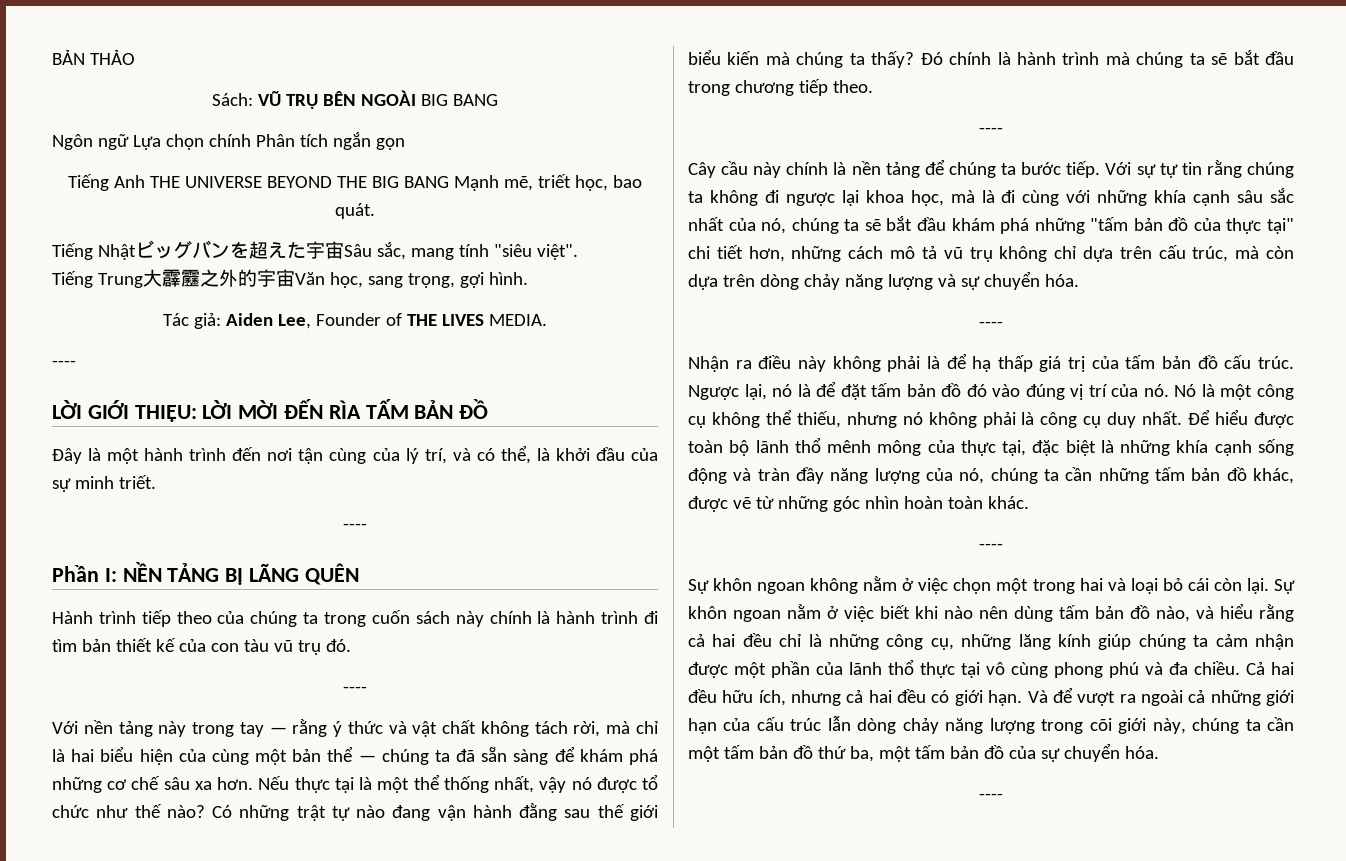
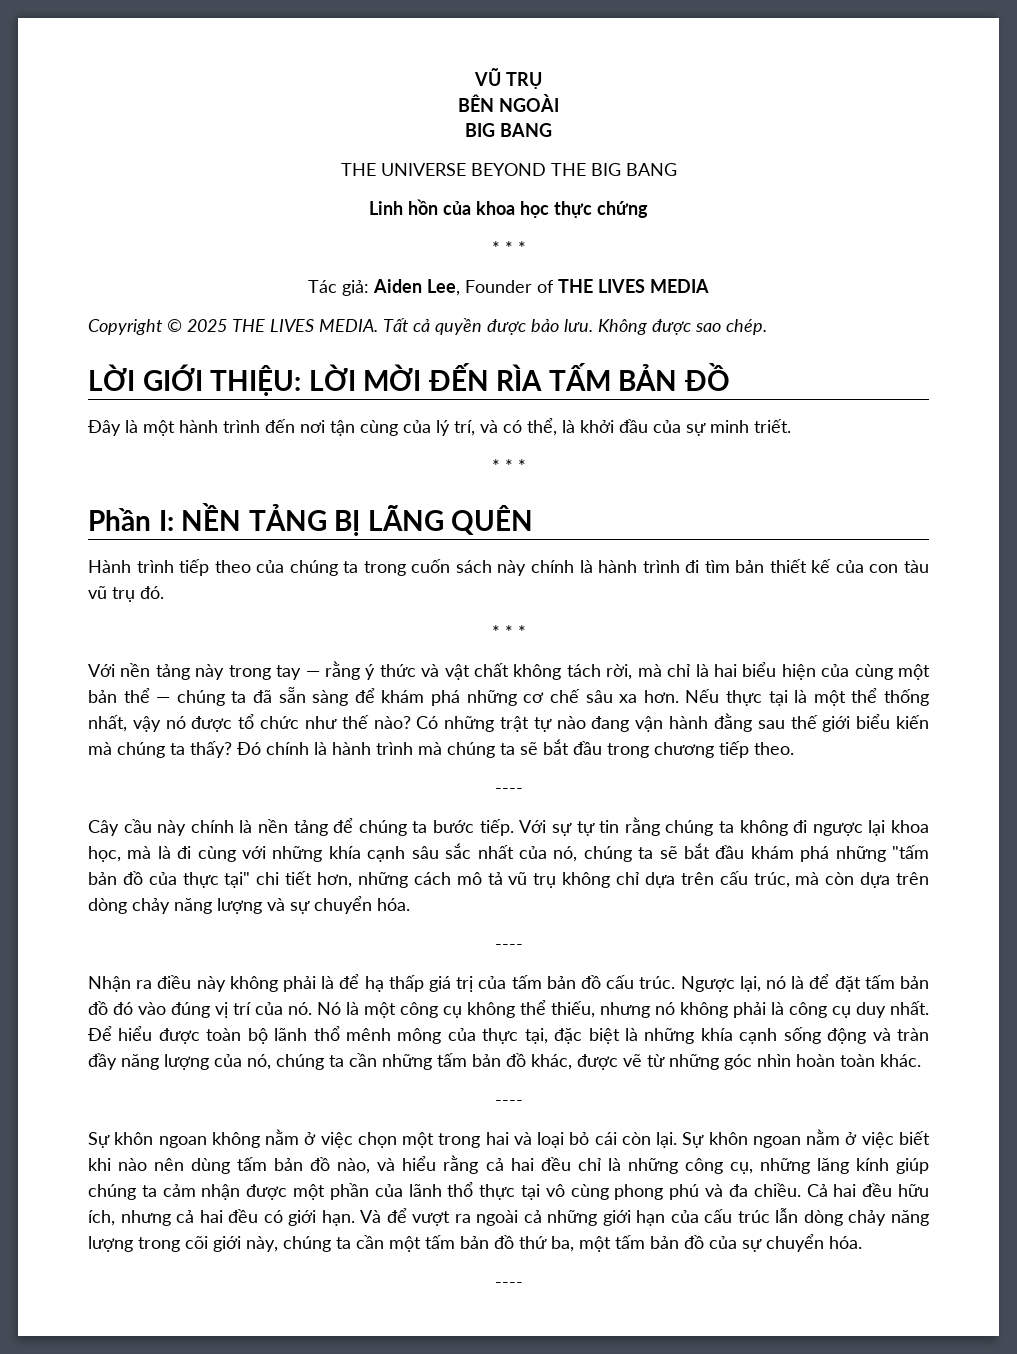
- BẢN THẢO
- Sách: VŨ TRỤ BÊN NGOÀI BIG BANG
- Ngôn ngữ Lựa chọn chính Phân tích ngắn gọn
- Tiếng Anh THE UNIVERSE BEYOND THE BIG BANG Mạnh mẽ, triết học, bao quát.
- Tiếng Nhậtビッグバンを超えた宇宙Sâu sắc, mang tính "siêu việt".
- Tiếng Trung大霹靂之外的宇宙Văn học, sang trọng, gợi hình.
+ VŨ TRỤ
+ BÊN NGOÀI
+ BIG BANG
+ THE UNIVERSE BEYOND THE BIG BANG
+ Linh hồn của khoa học thực chứng
+ * * *
- Tác giả: Aiden Lee, Founder of THE LIVES MEDIA.
- ----
+ Tác giả: Aiden Lee, Founder of THE LIVES MEDIA
+ Copyright © 2025 THE LIVES MEDIA. Tất cả quyền được bảo lưu. Không được sao chép.
  Đây là một hành trình đến nơi tận cùng của lý trí, và có thể, là khởi đầu của sự minh triết.
- ----
+ * * *
  Hành trình tiếp theo của chúng ta trong cuốn sách này chính là hành trình đi tìm bản thiết kế của con tàu vũ trụ đó.
- ----
+ * * *

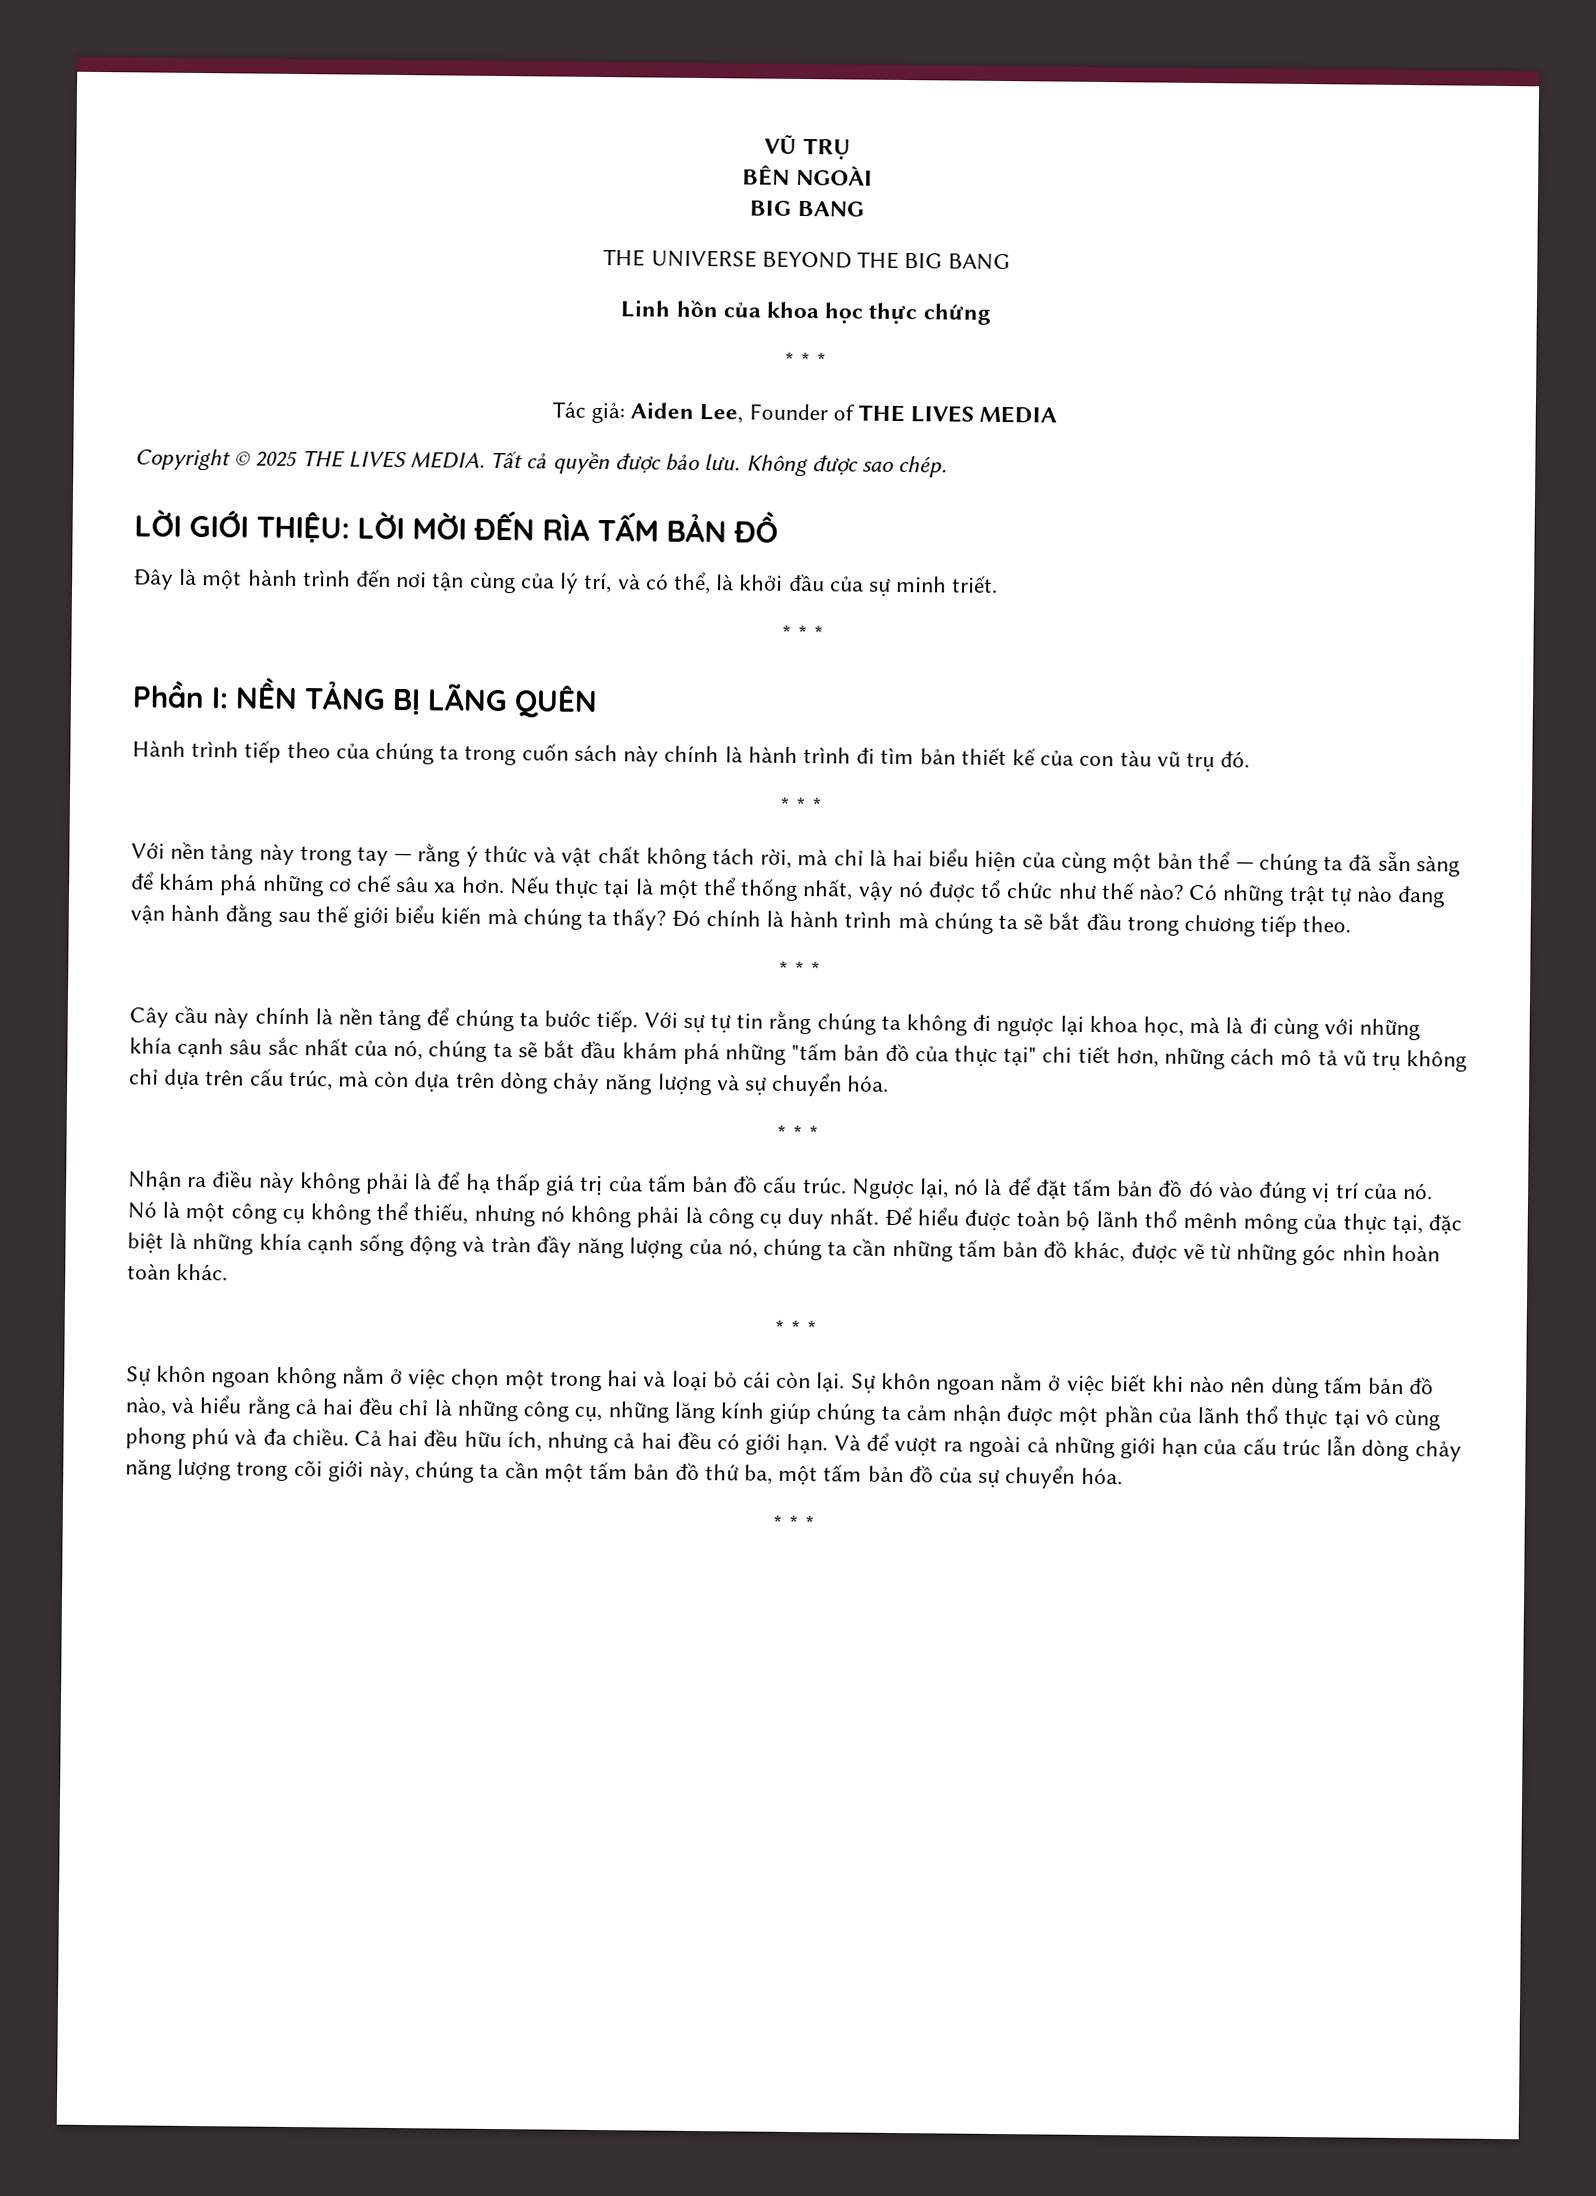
  Đó chính là hành trình mà chúng ta sẽ bắt đầu trong chương tiếp theo.
- ----
+ * * *
  Với sự tự tin rằng chúng ta không đi ngược lại khoa học, mà là đi cùng với những khía cạnh sâu sắc nhất của nó, chúng ta sẽ bắt đầu khám phá những "tấm bản đồ của thực tại" chi tiết hơn, những cách mô tả vũ trụ không chỉ dựa trên cấu trúc, mà còn dựa trên dòng chảy năng lượng và sự chuyển hóa.
- ----
+ * * *
  Để hiểu được toàn bộ lãnh thổ mênh mông của thực tại, đặc biệt là những khía cạnh sống động và tràn đầy năng lượng của nó, chúng ta cần những tấm bản đồ khác, được vẽ từ những góc nhìn hoàn toàn khác.
- ----
+ * * *
  Và để vượt ra ngoài cả những giới hạn của cấu trúc lẫn dòng chảy năng lượng trong cõi giới này, chúng ta cần một tấm bản đồ thứ ba, một tấm bản đồ của sự chuyển hóa.
- ----
+ * * *

